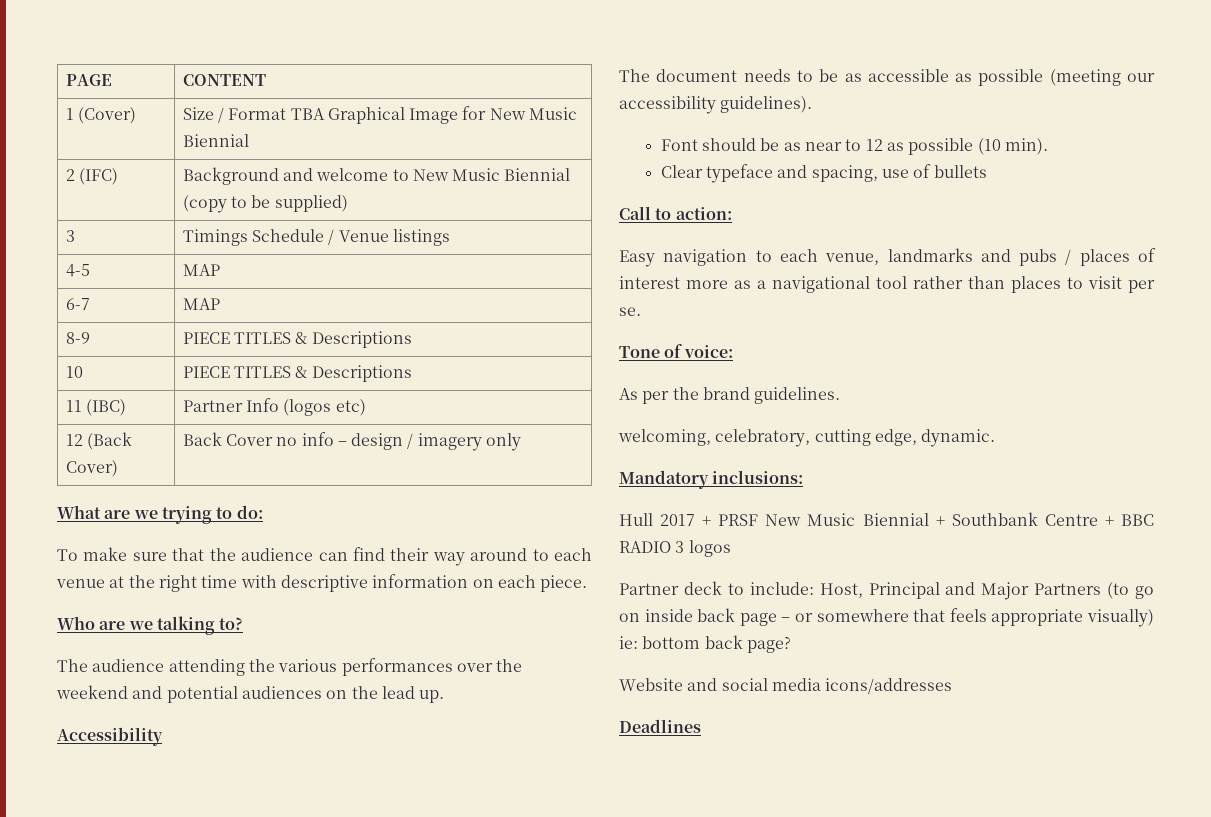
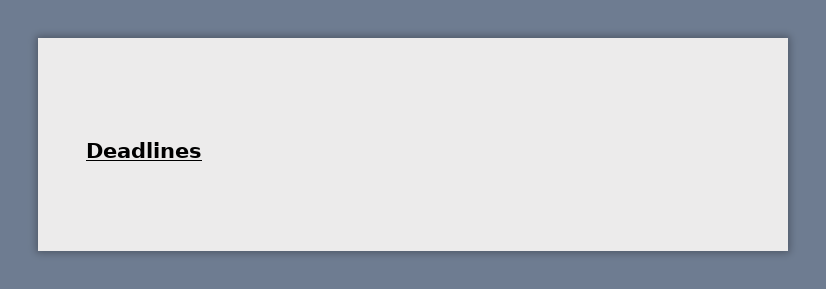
- PAGE | CONTENT
- 1 (Cover) | Size / Format TBA Graphical Image for New Music Biennial
- 2 (IFC) | Background and welcome to New Music Biennial (copy to be supplied)
- 3 | Timings Schedule / Venue listings
- 4-5 | MAP
- 6-7 | MAP
- 8-9 | PIECE TITLES & Descriptions
- 10 | PIECE TITLES & Descriptions
- 11 (IBC) | Partner Info (logos etc)
- 12 (Back Cover) | Back Cover no info – design / imagery only
- What are we trying to do:
- To make sure that the audience can find their way around to each venue at the right time with descriptive information on each piece.
- Who are we talking to?
- The audience attending the various performances over the weekend and potential audiences on the lead up.
- Accessibility
- The document needs to be as accessible as possible (meeting our accessibility guidelines).
- Font should be as near to 12 as possible (10 min).
- Clear typeface and spacing, use of bullets
- Call to action:
- Easy navigation to each venue, landmarks and pubs / places of interest more as a navigational tool rather than places to visit per se.
- Tone of voice:
- As per the brand guidelines.
- welcoming, celebratory, cutting edge, dynamic.
- Mandatory inclusions:
- Hull 2017 + PRSF New Music Biennial + Southbank Centre + BBC RADIO 3 logos
- Partner deck to include: Host, Principal and Major Partners (to go on inside back page – or somewhere that feels appropriate visually) ie: bottom back page?
- Website and social media icons/addresses

